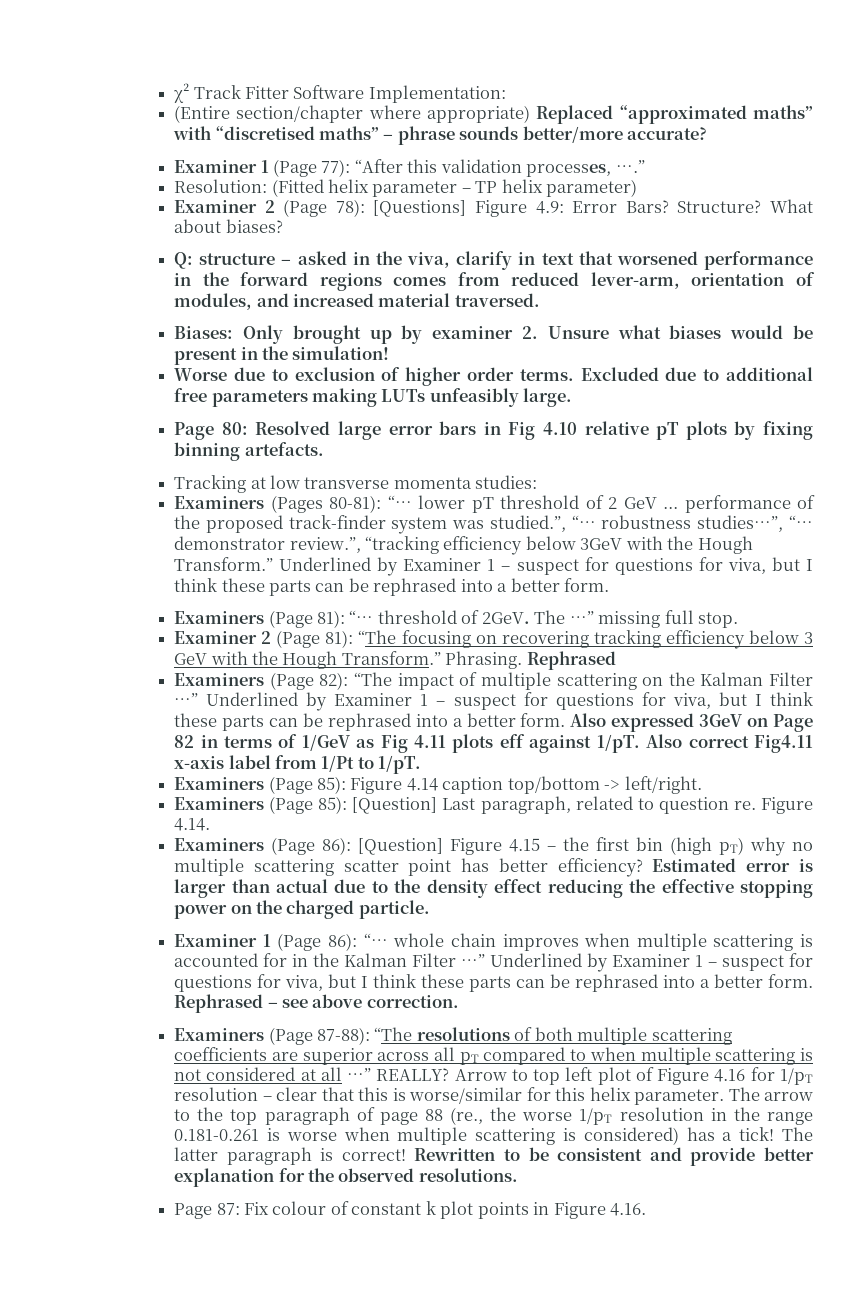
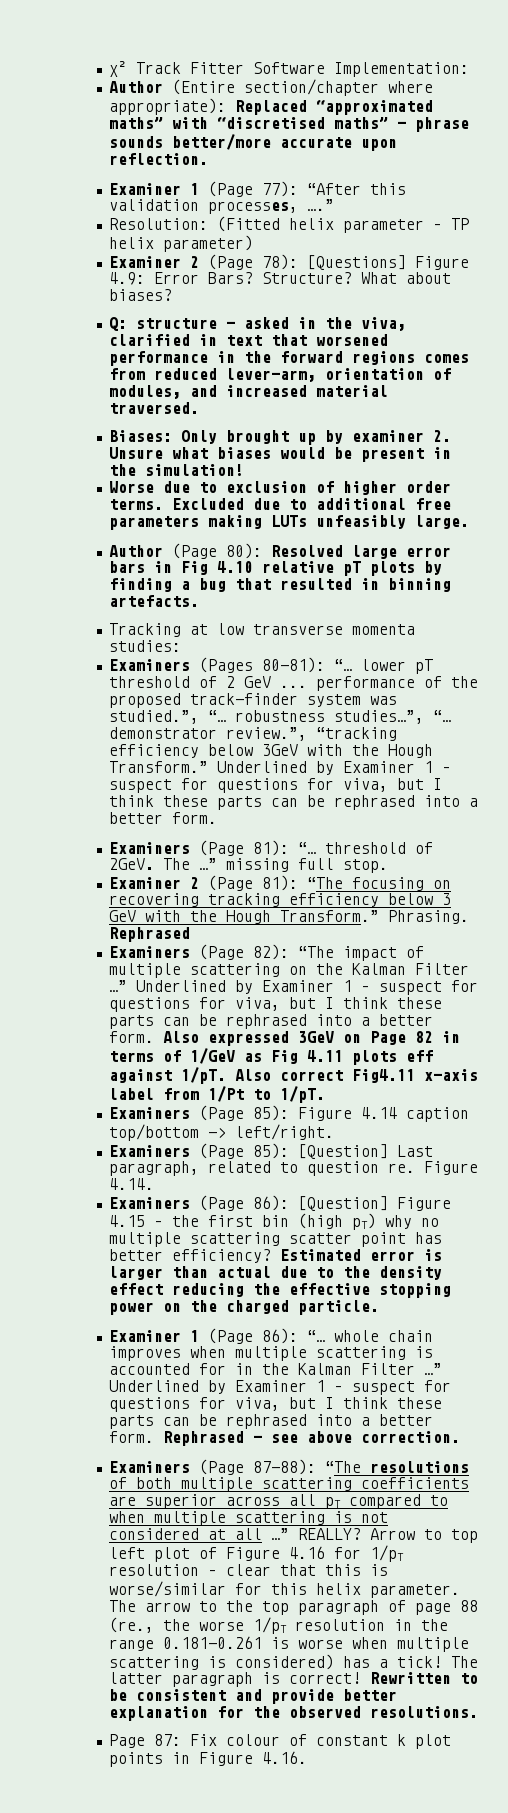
- (Entire section/chapter where appropriate) Replaced “approximated maths” with “discretised maths” – phrase sounds better/more accurate?
+ Author (Entire section/chapter where appropriate): Replaced “approximated maths” with “discretised maths” – phrase sounds better/more accurate upon reflection.
- Q: structure – asked in the viva, clarify in text that worsened performance in the forward regions comes from reduced lever-arm, orientation of modules, and increased material traversed.
+ Q: structure – asked in the viva, clarified in text that worsened performance in the forward regions comes from reduced lever-arm, orientation of modules, and increased material traversed.
- Page 80: Resolved large error bars in Fig 4.10 relative pT plots by fixing binning artefacts.
+ Author (Page 80): Resolved large error bars in Fig 4.10 relative pT plots by finding a bug that resulted in binning artefacts.

